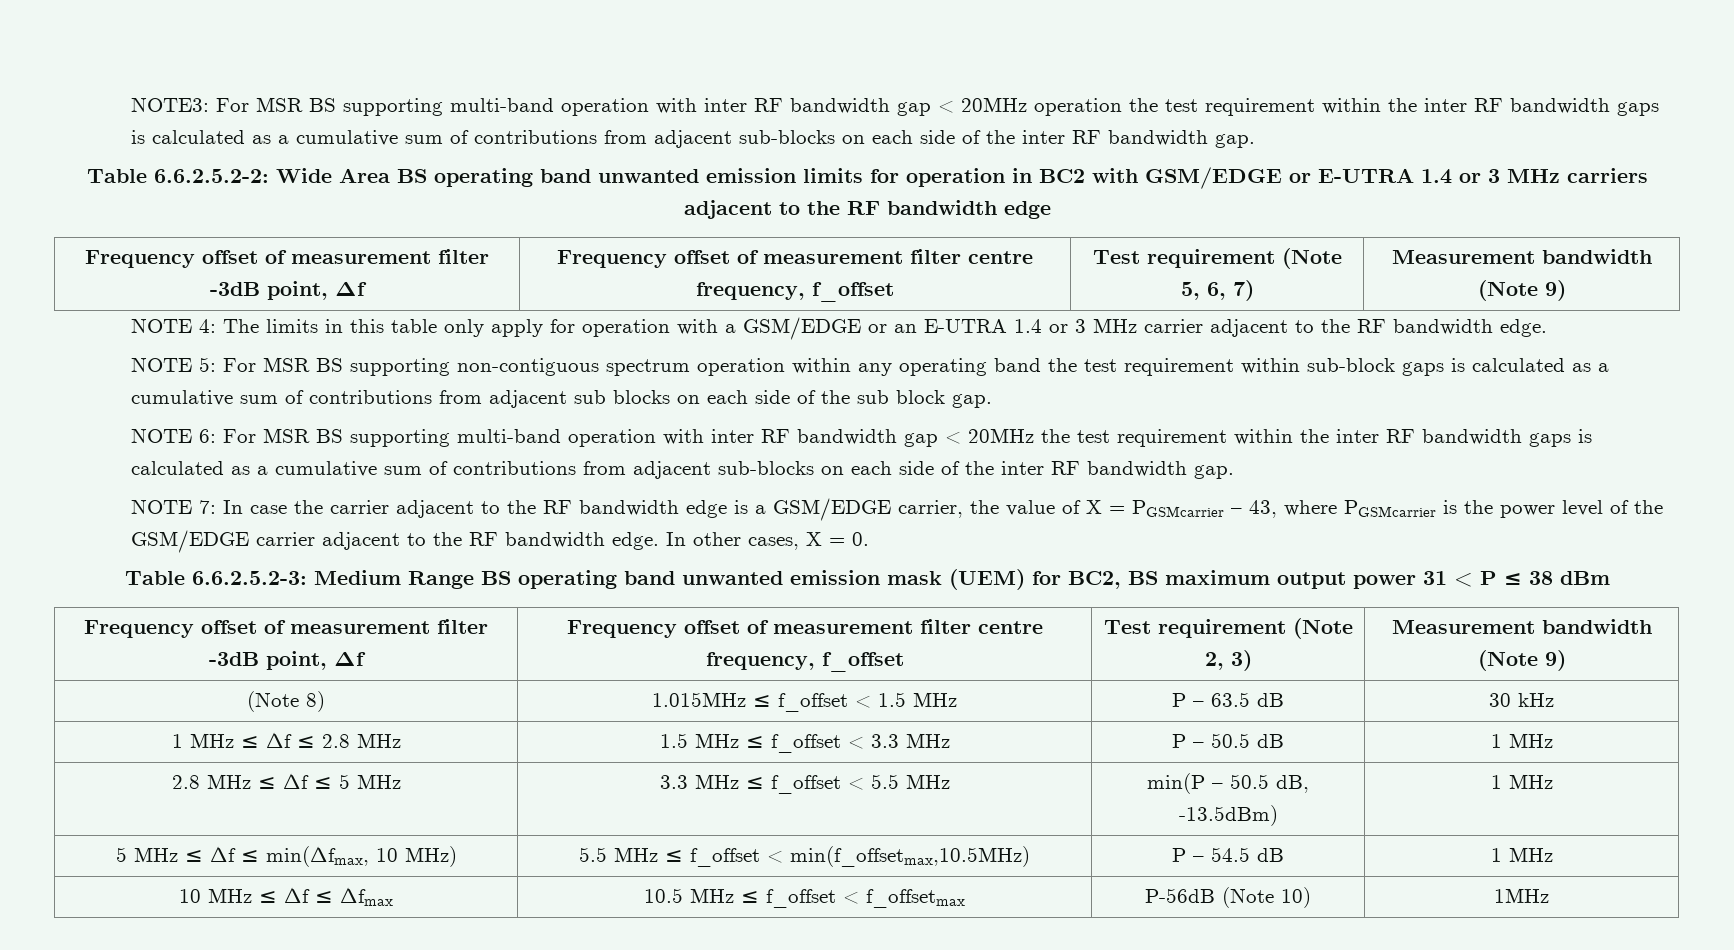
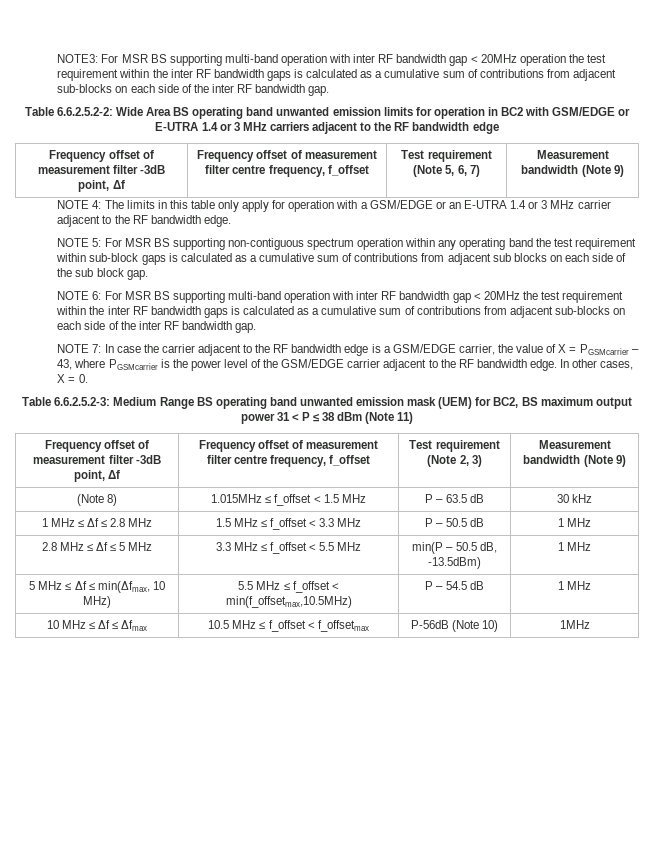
- Table 6.6.2.5.2-3: Medium Range BS operating band unwanted emission mask (UEM) for BC2, BS maximum output power 31 < P ≤ 38 dBm
+ Table 6.6.2.5.2-3: Medium Range BS operating band unwanted emission mask (UEM) for BC2, BS maximum output power 31 < P ≤ 38 dBm (Note 11)

